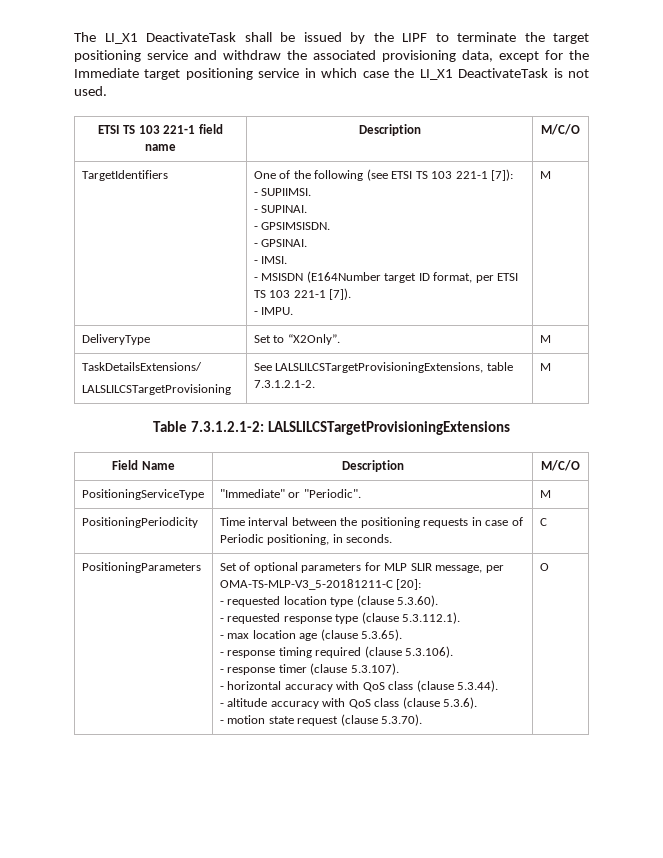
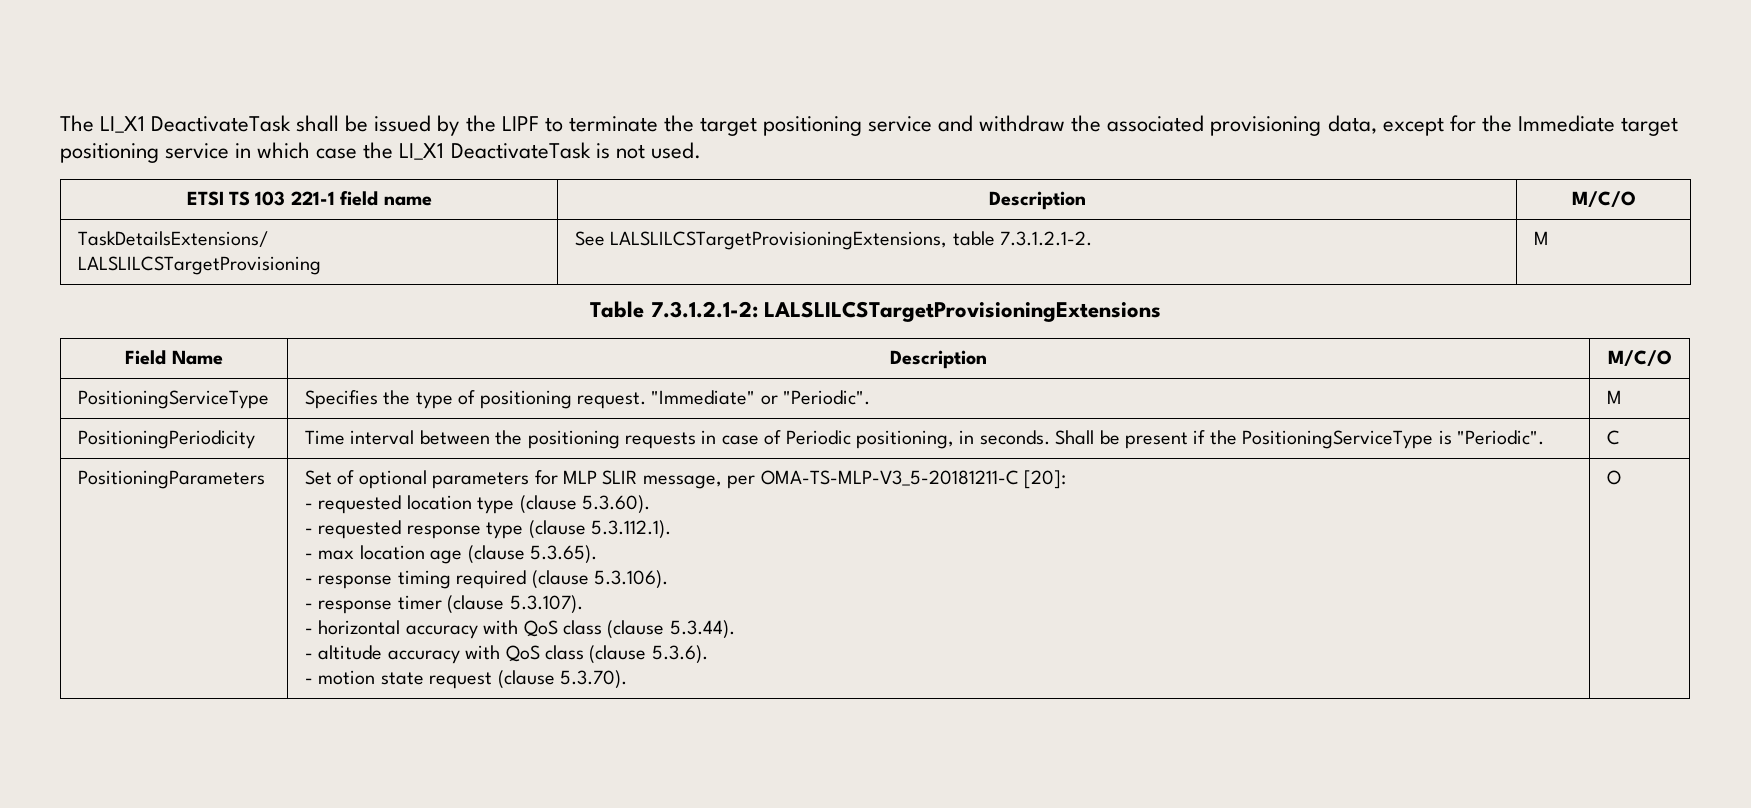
- TargetIdentifiers | One of the following (see ETSI TS 103 221-1 [7]):
- - SUPIIMSI.
- - SUPINAI.
- - GPSIMSISDN.
- - GPSINAI.
- - IMSI.
- - MSISDN (E164Number target ID format, per ETSI TS 103 221-1 [7]).
- - IMPU. | M
- DeliveryType | Set to “X2Only”. | M
- PositioningServiceType | "Immediate" or "Periodic". | M
+ PositioningServiceType | Specifies the type of positioning request. "Immediate" or "Periodic". | M
- PositioningPeriodicity | Time interval between the positioning requests in case of Periodic positioning, in seconds. | C
+ PositioningPeriodicity | Time interval between the positioning requests in case of Periodic positioning, in seconds. Shall be present if the PositioningServiceType is "Periodic". | C

